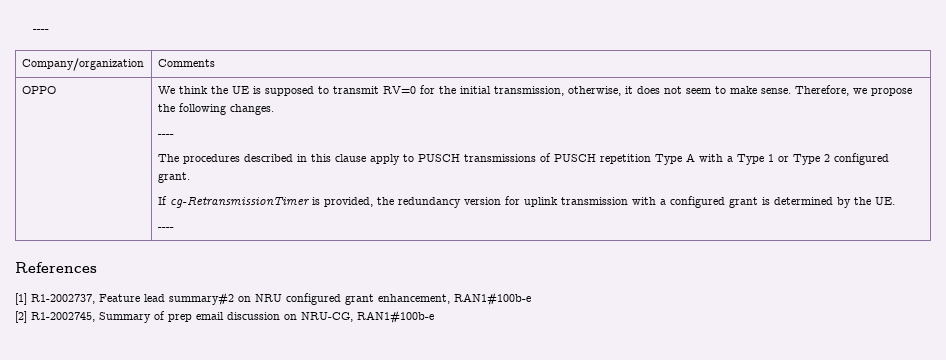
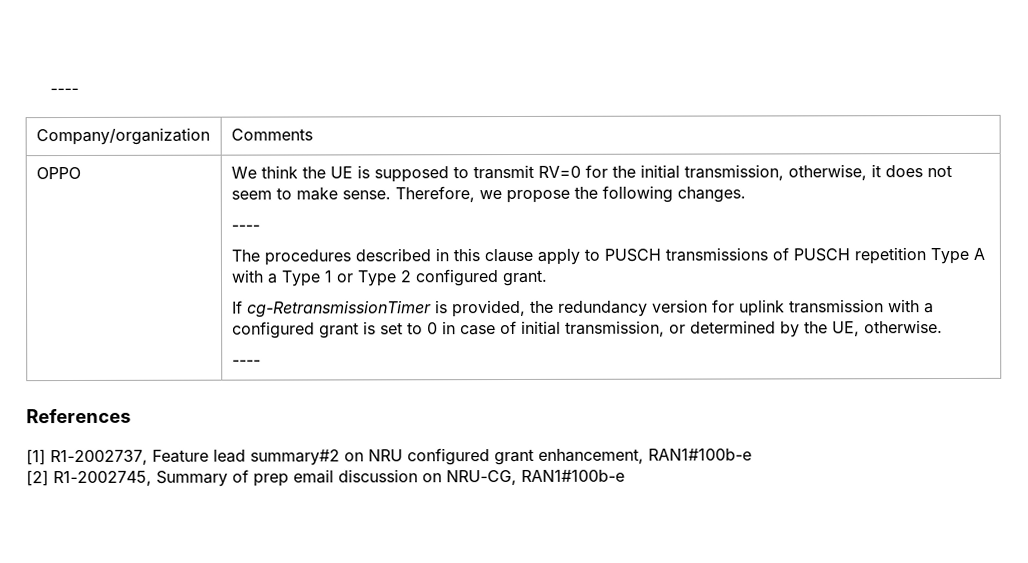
- If cg-RetransmissionTimer is provided, the redundancy version for uplink transmission with a configured grant is determined by the UE.
+ If cg-RetransmissionTimer is provided, the redundancy version for uplink transmission with a configured grant is set to 0 in case of initial transmission, or determined by the UE, otherwise.

